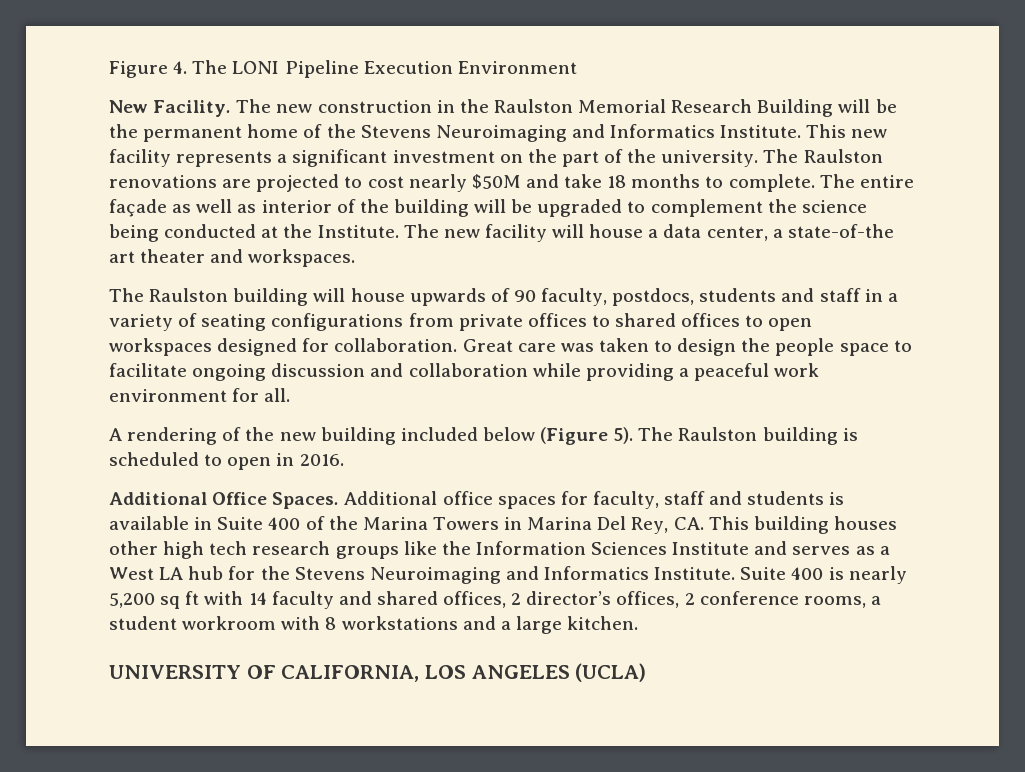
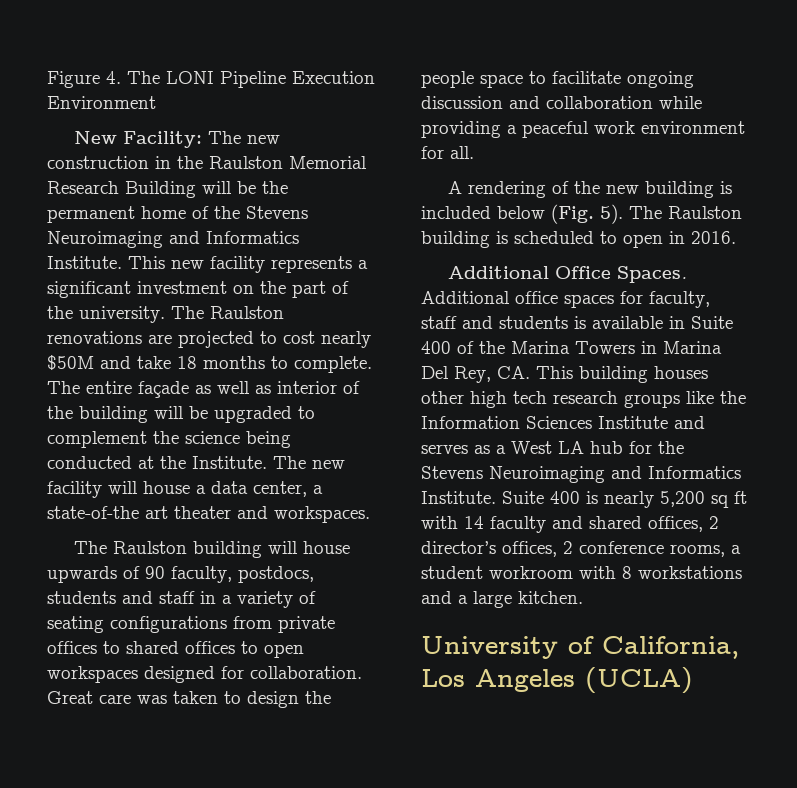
- New Facility. The new construction in the Raulston Memorial Research Building will be the permanent home of the Stevens Neuroimaging and Informatics Institute.
+ New Facility: The new construction in the Raulston Memorial Research Building will be the permanent home of the Stevens Neuroimaging and Informatics Institute.
- A rendering of the new building included below (Figure 5).
+ A rendering of the new building is included below (Fig. 5).
- UNIVERSITY OF CALIFORNIA, LOS ANGELES (UCLA)
+ University of California, Los Angeles (UCLA)

